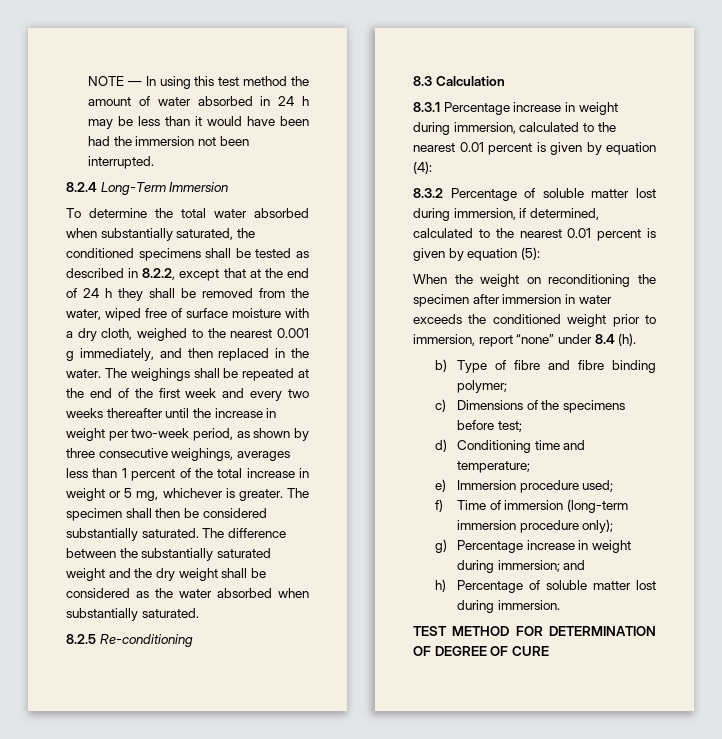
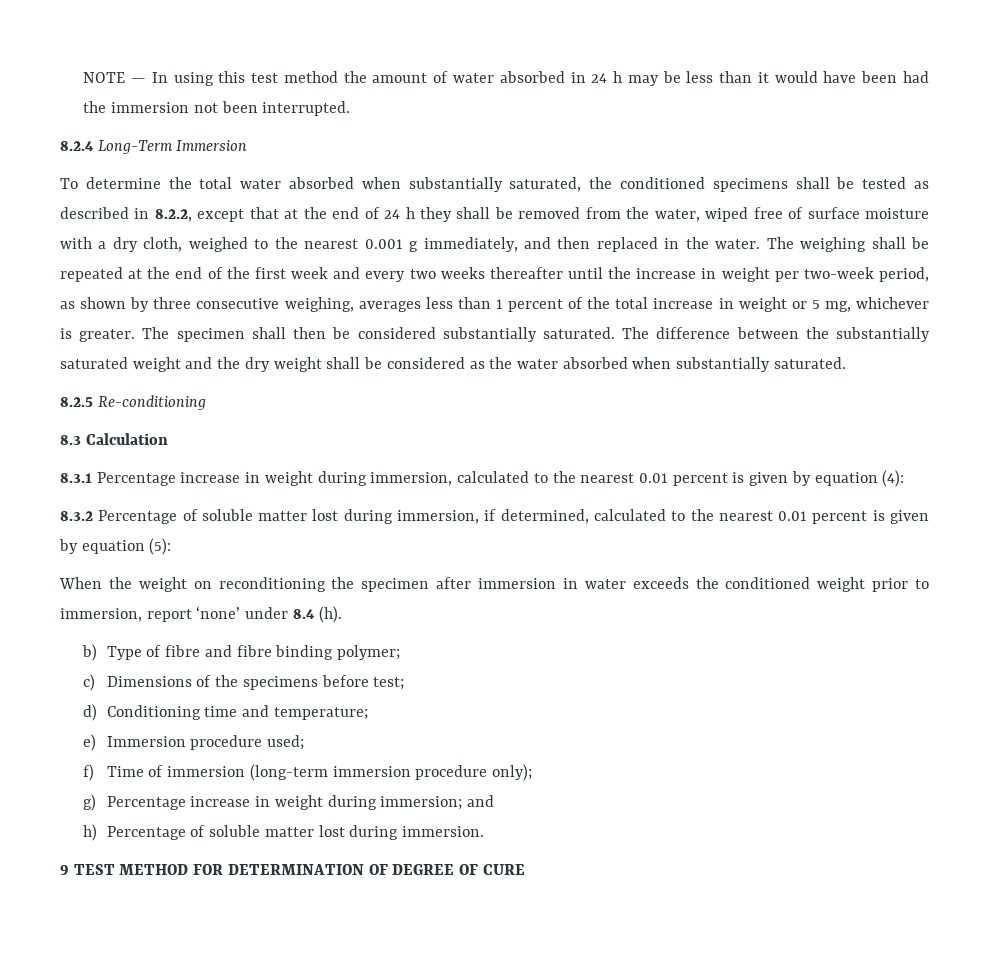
- The weighings shall be repeated at the end of the first week and every two weeks thereafter until the increase in weight per two-week period, as shown by three consecutive weighings, averages less than 1 percent of the total increase in weight or 5 mg, whichever is greater.
+ The weighing shall be repeated at the end of the first week and every two weeks thereafter until the increase in weight per two-week period, as shown by three consecutive weighing, averages less than 1 percent of the total increase in weight or 5 mg, whichever is greater.
- When the weight on reconditioning the specimen after immersion in water exceeds the conditioned weight prior to immersion, report “none” under 8.4 (h).
+ When the weight on reconditioning the specimen after immersion in water exceeds the conditioned weight prior to immersion, report ‘none’ under 8.4 (h).
- TEST METHOD FOR DETERMINATION OF DEGREE OF CURE
+ 9 TEST METHOD FOR DETERMINATION OF DEGREE OF CURE

